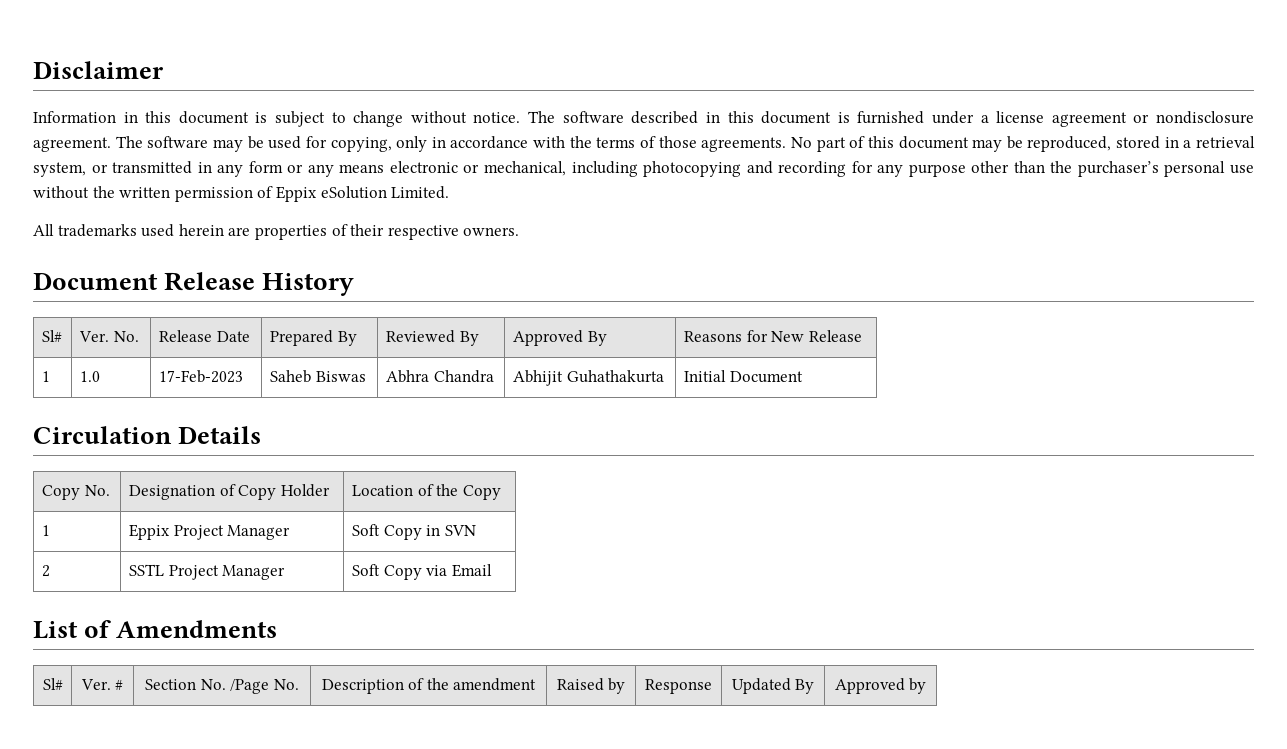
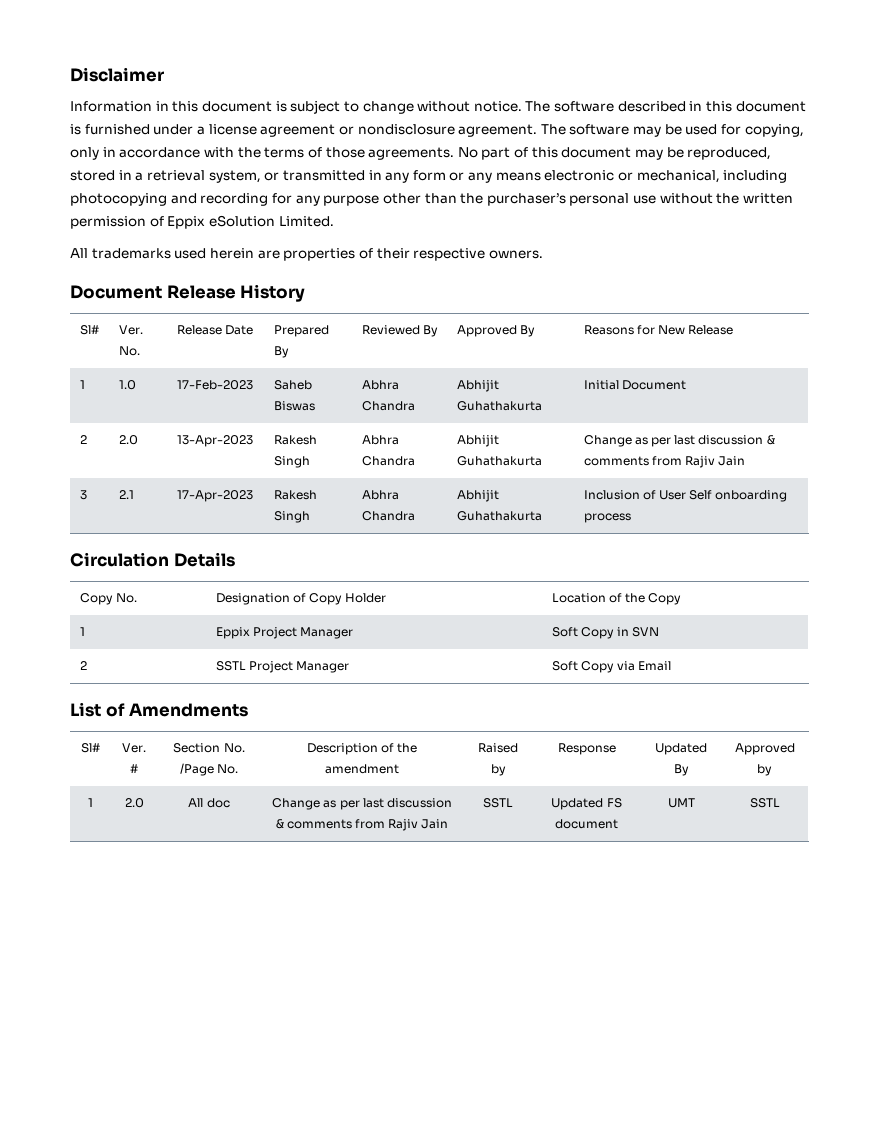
+ 2 | 2.0 | 13-Apr-2023 | Rakesh Singh | Abhra Chandra | Abhijit Guhathakurta | Change as per last discussion & comments from Rajiv Jain
+ 3 | 2.1 | 17-Apr-2023 | Rakesh Singh | Abhra Chandra | Abhijit Guhathakurta | Inclusion of User Self onboarding process
+ 1 | 2.0 | All doc | Change as per last discussion & comments from Rajiv Jain | SSTL | Updated FS document | UMT | SSTL

